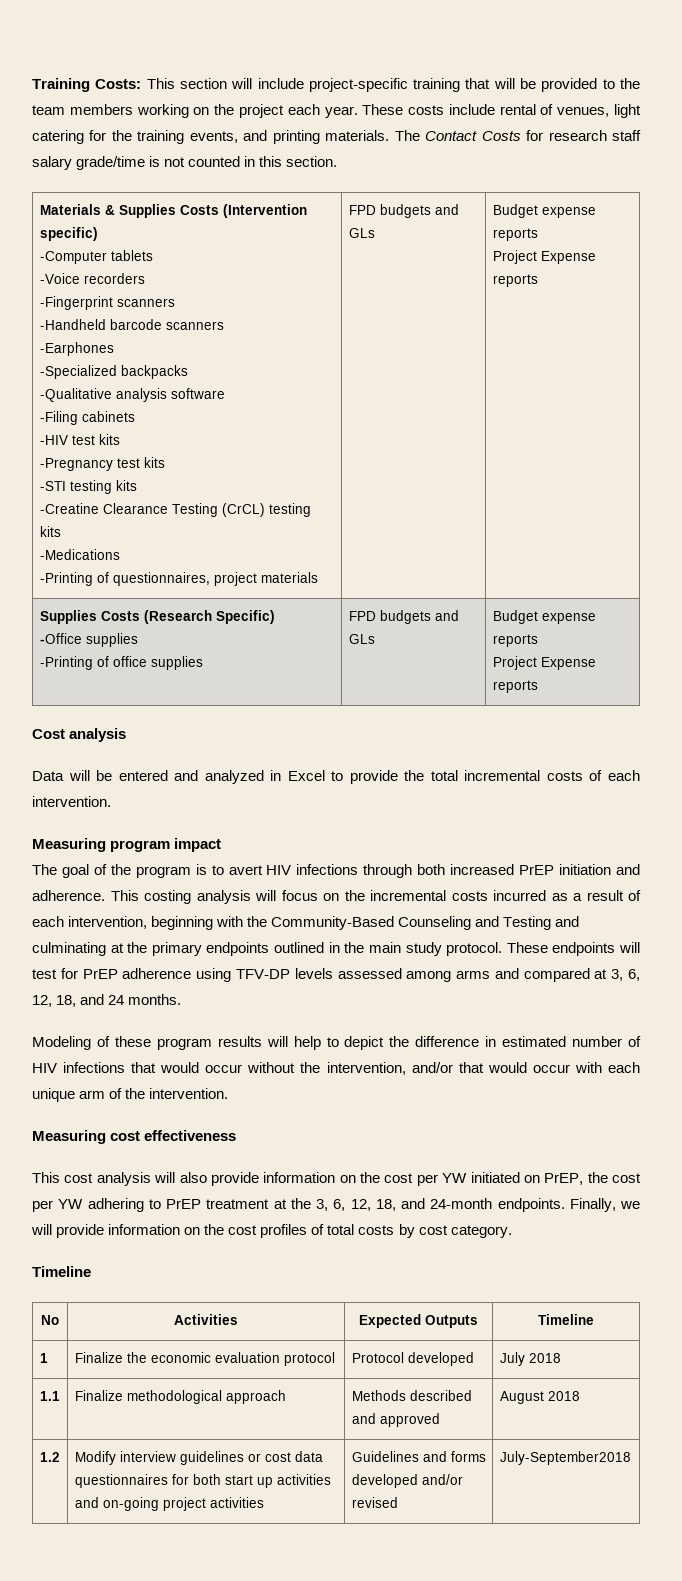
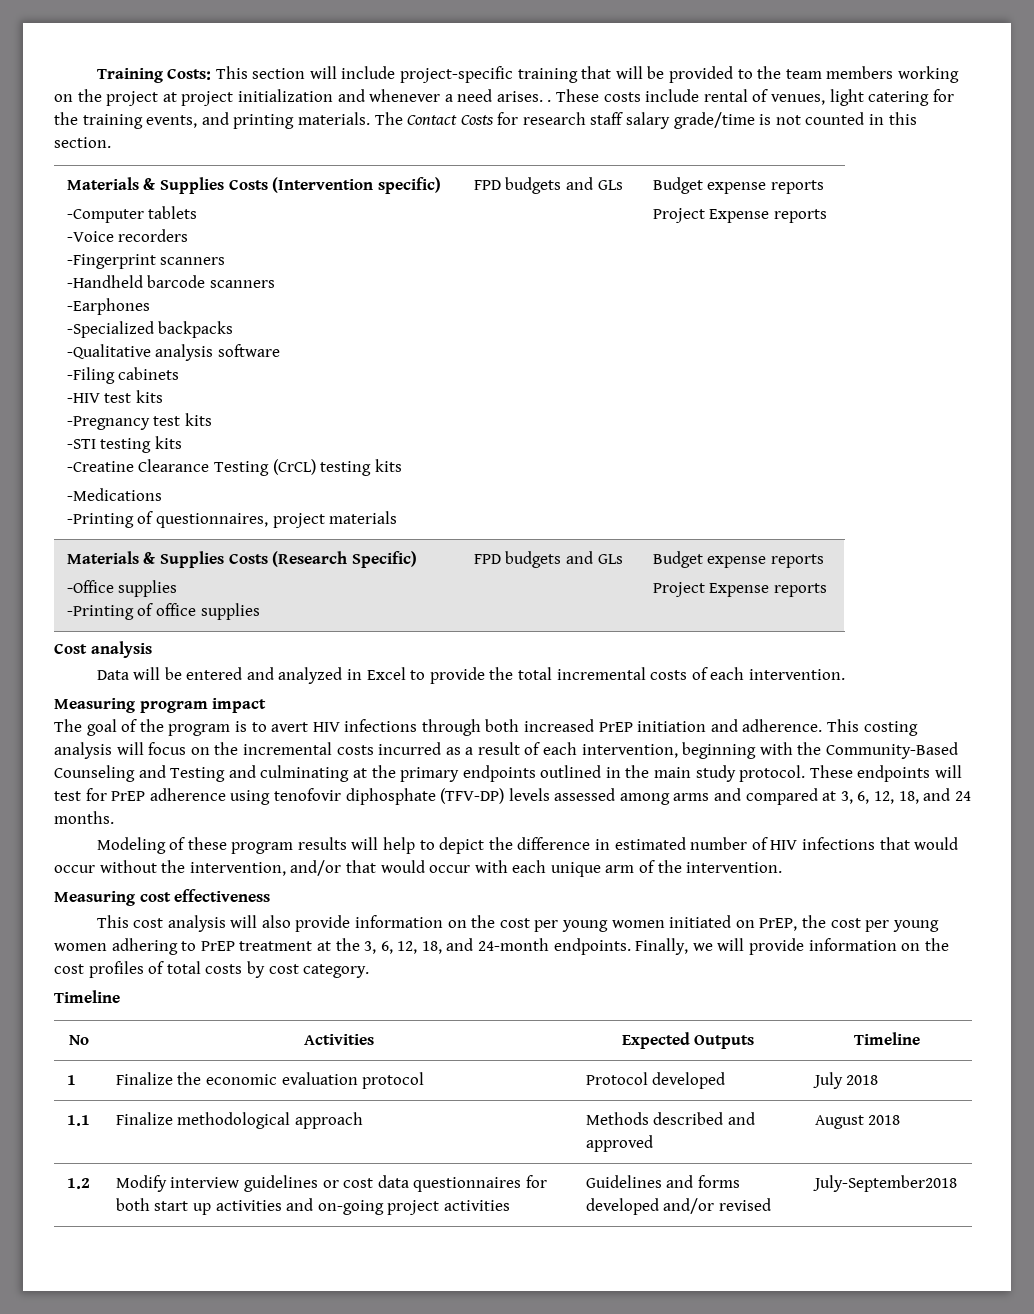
- Training Costs: This section will include project-specific training that will be provided to the team members working on the project each year.
+ Training Costs: This section will include project-specific training that will be provided to the team members working on the project at project initialization and whenever a need arises. .
- Supplies Costs (Research Specific)
+ Materials & Supplies Costs (Research Specific)
- These endpoints will test for PrEP adherence using TFV-DP levels assessed among arms and compared at 3, 6, 12, 18, and 24 months.
+ These endpoints will test for PrEP adherence using tenofovir diphosphate (TFV-DP) levels assessed among arms and compared at 3, 6, 12, 18, and 24 months.
- This cost analysis will also provide information on the cost per YW initiated on PrEP, the cost per YW adhering to PrEP treatment at the 3, 6, 12, 18, and 24-month endpoints.
+ This cost analysis will also provide information on the cost per young women initiated on PrEP, the cost per young women adhering to PrEP treatment at the 3, 6, 12, 18, and 24-month endpoints.

